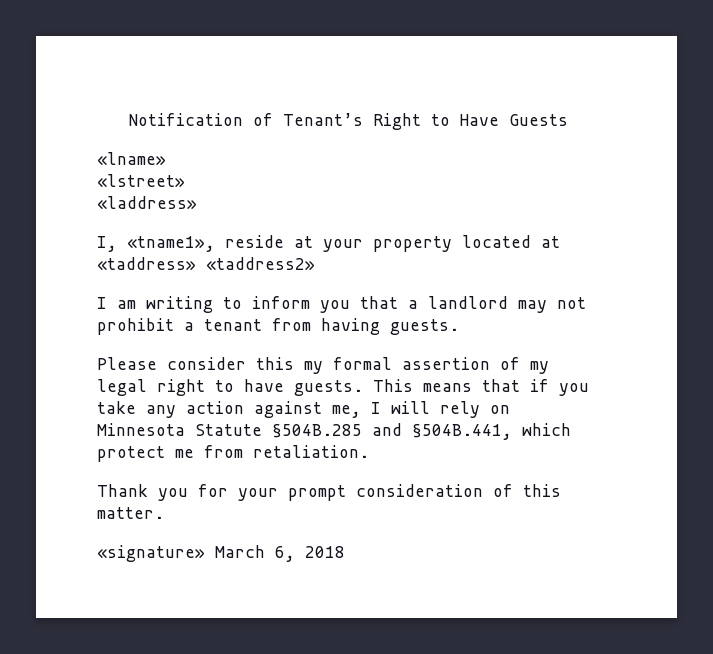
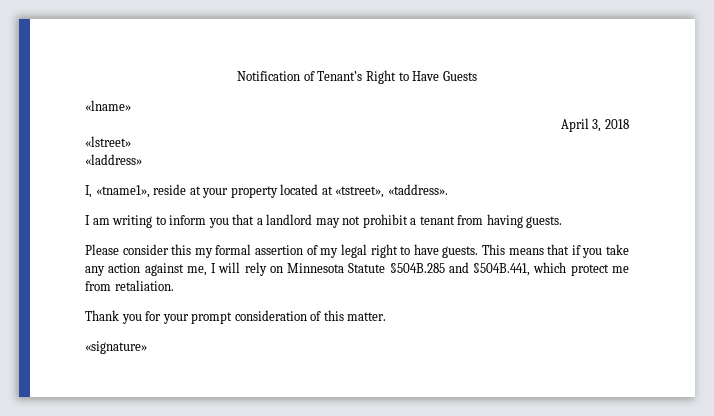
+ April 3, 2018
- I, «tname1», reside at your property located at «taddress» «taddress2»
+ I, «tname1», reside at your property located at «tstreet», «taddress».
- «signature» March 6, 2018
+ «signature»

